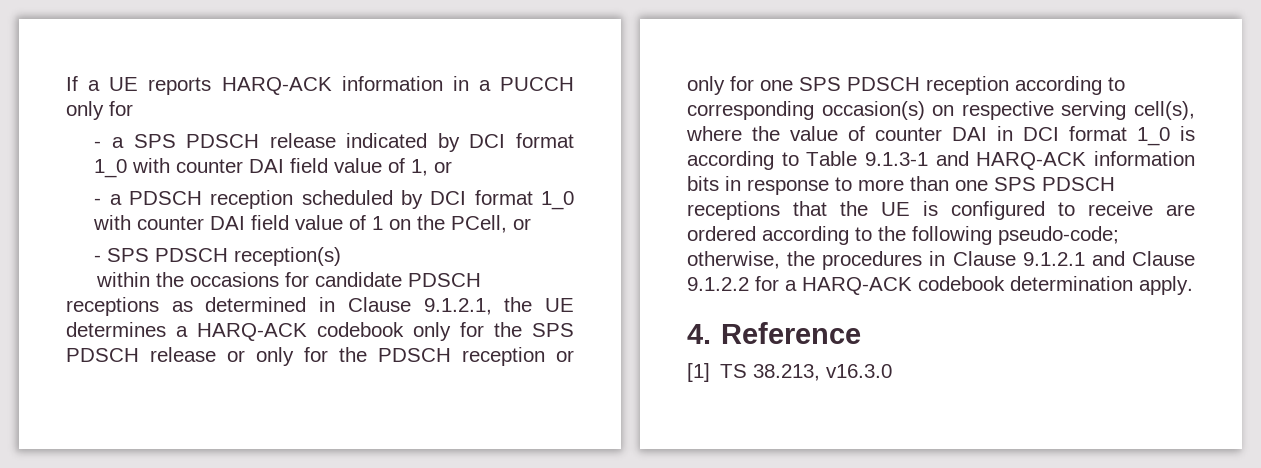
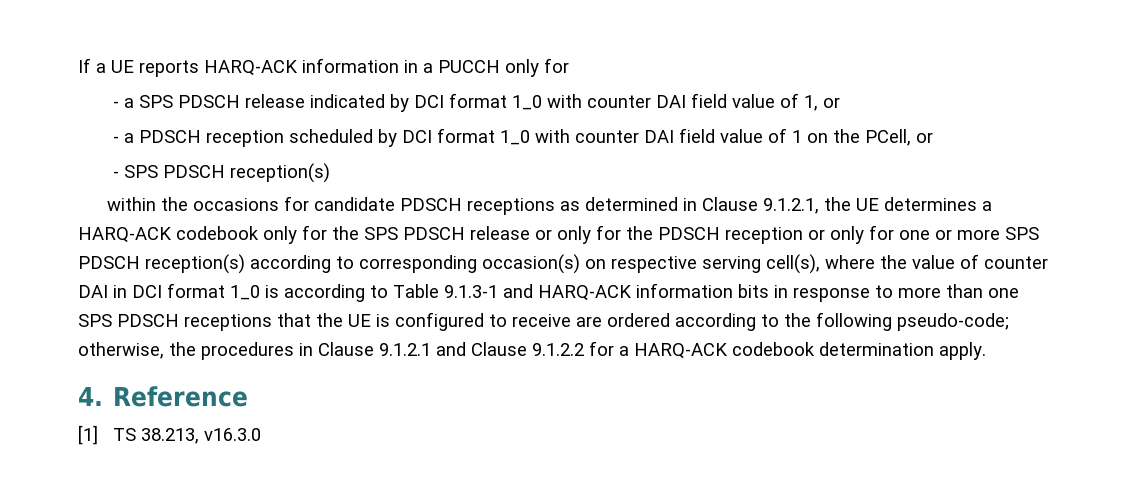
- within the occasions for candidate PDSCH receptions as determined in Clause 9.1.2.1, the UE determines a HARQ-ACK codebook only for the SPS PDSCH release or only for the PDSCH reception or only for one SPS PDSCH reception according to corresponding occasion(s) on respective serving cell(s), where the value of counter DAI in DCI format 1_0 is according to Table 9.1.3-1 and HARQ-ACK information bits in response to more than one SPS PDSCH receptions that the UE is configured to receive are ordered according to the following pseudo-code;
+ within the occasions for candidate PDSCH receptions as determined in Clause 9.1.2.1, the UE determines a HARQ-ACK codebook only for the SPS PDSCH release or only for the PDSCH reception or only for one or more SPS PDSCH reception(s) according to corresponding occasion(s) on respective serving cell(s), where the value of counter DAI in DCI format 1_0 is according to Table 9.1.3-1 and HARQ-ACK information bits in response to more than one SPS PDSCH receptions that the UE is configured to receive are ordered according to the following pseudo-code;

